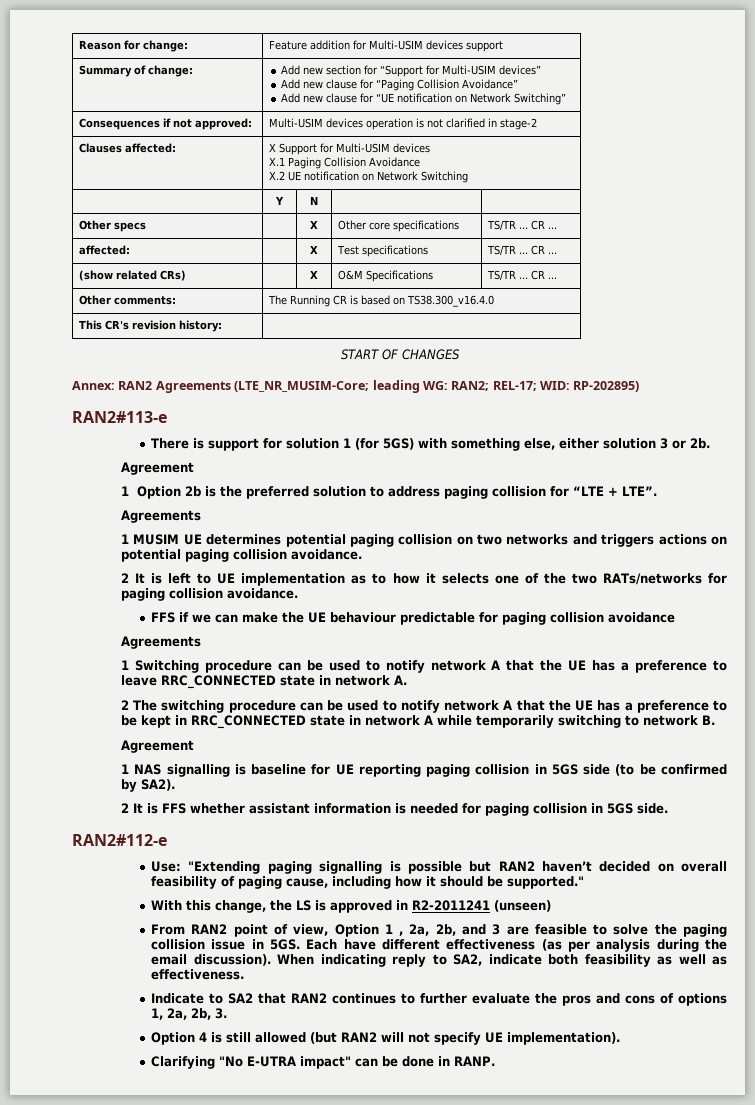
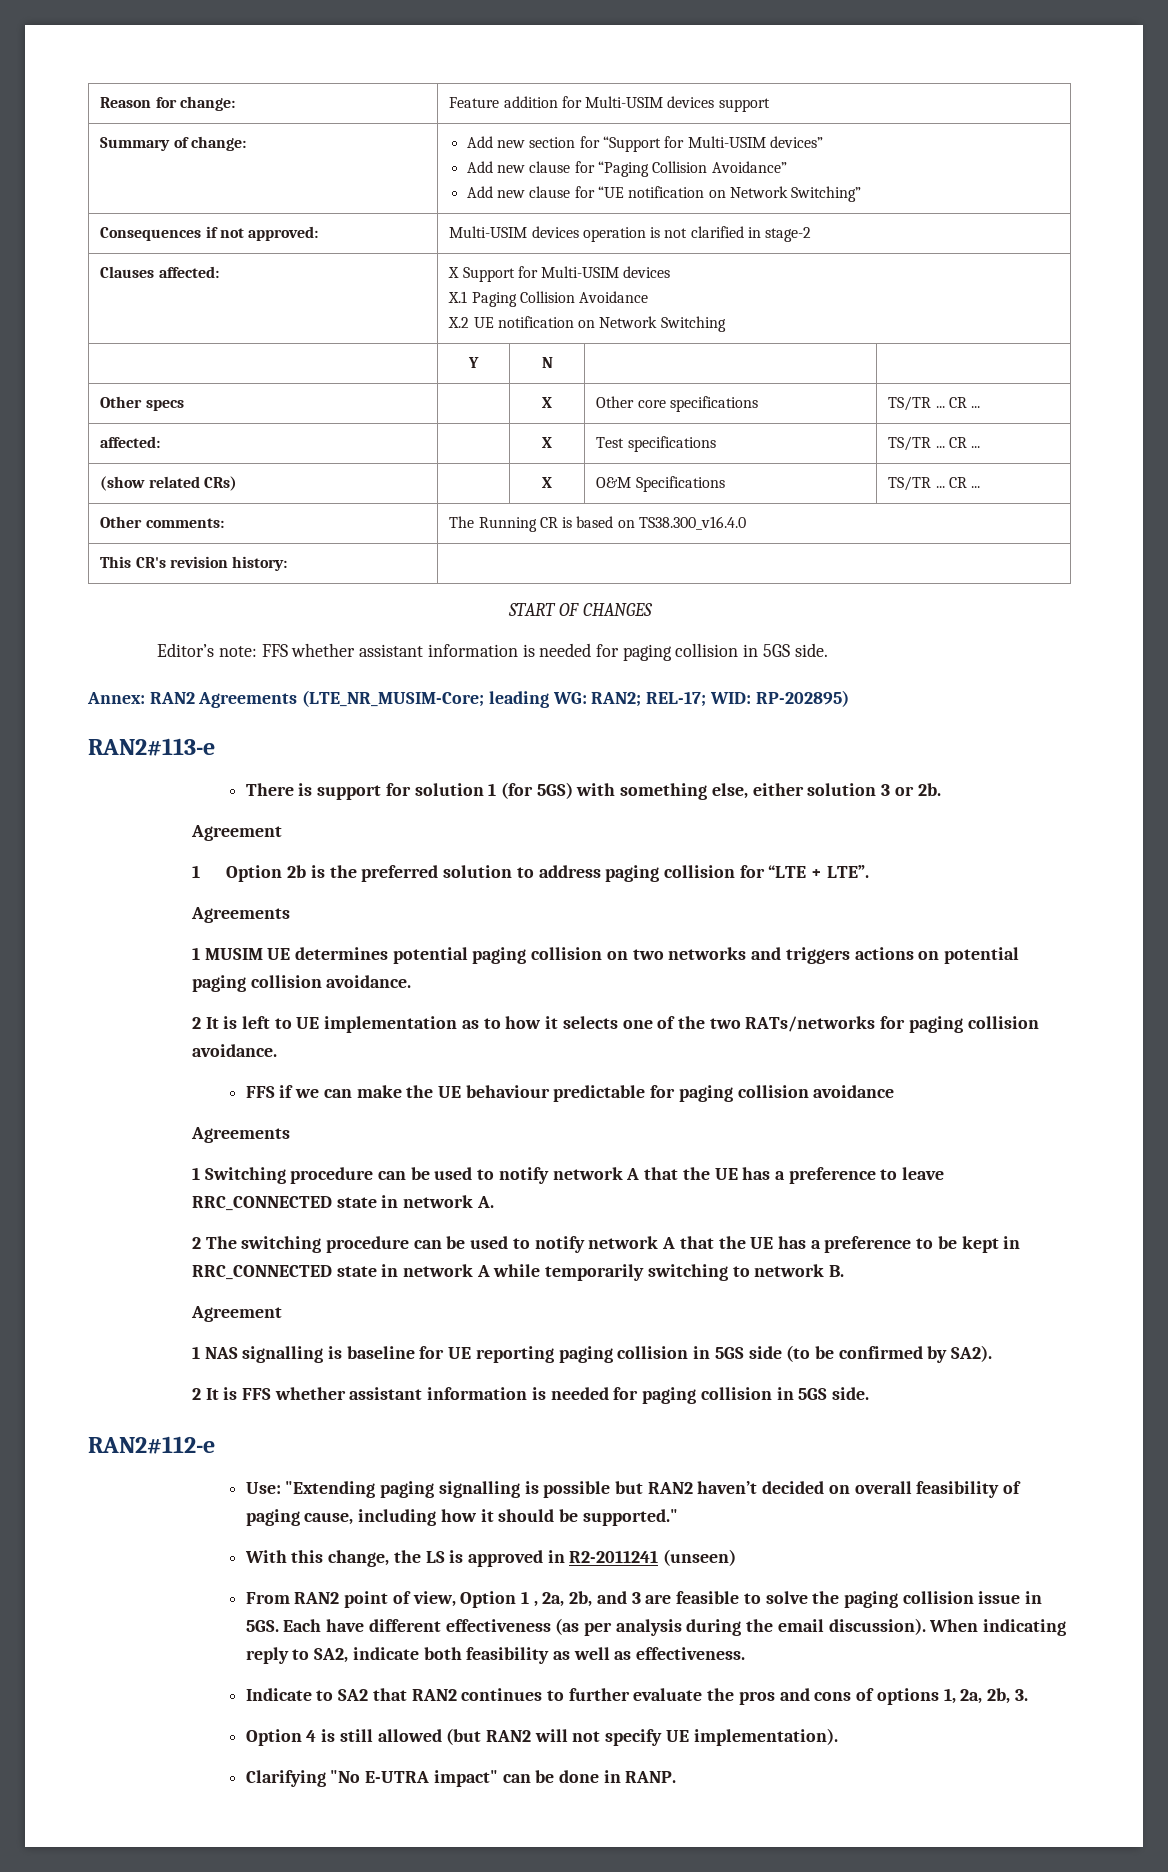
+ Editor’s note: FFS whether assistant information is needed for paging collision in 5GS side.

